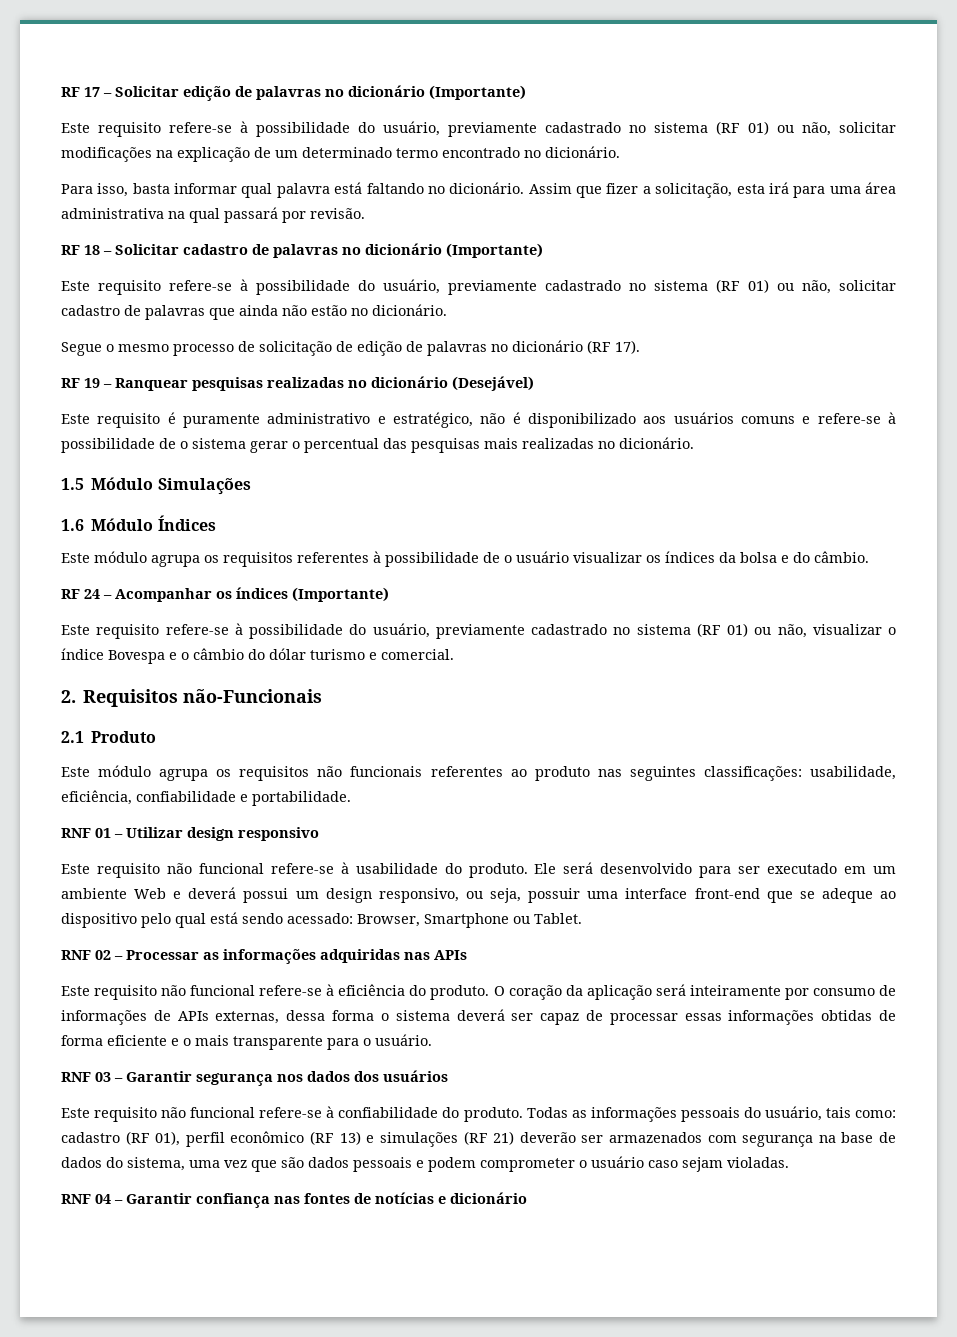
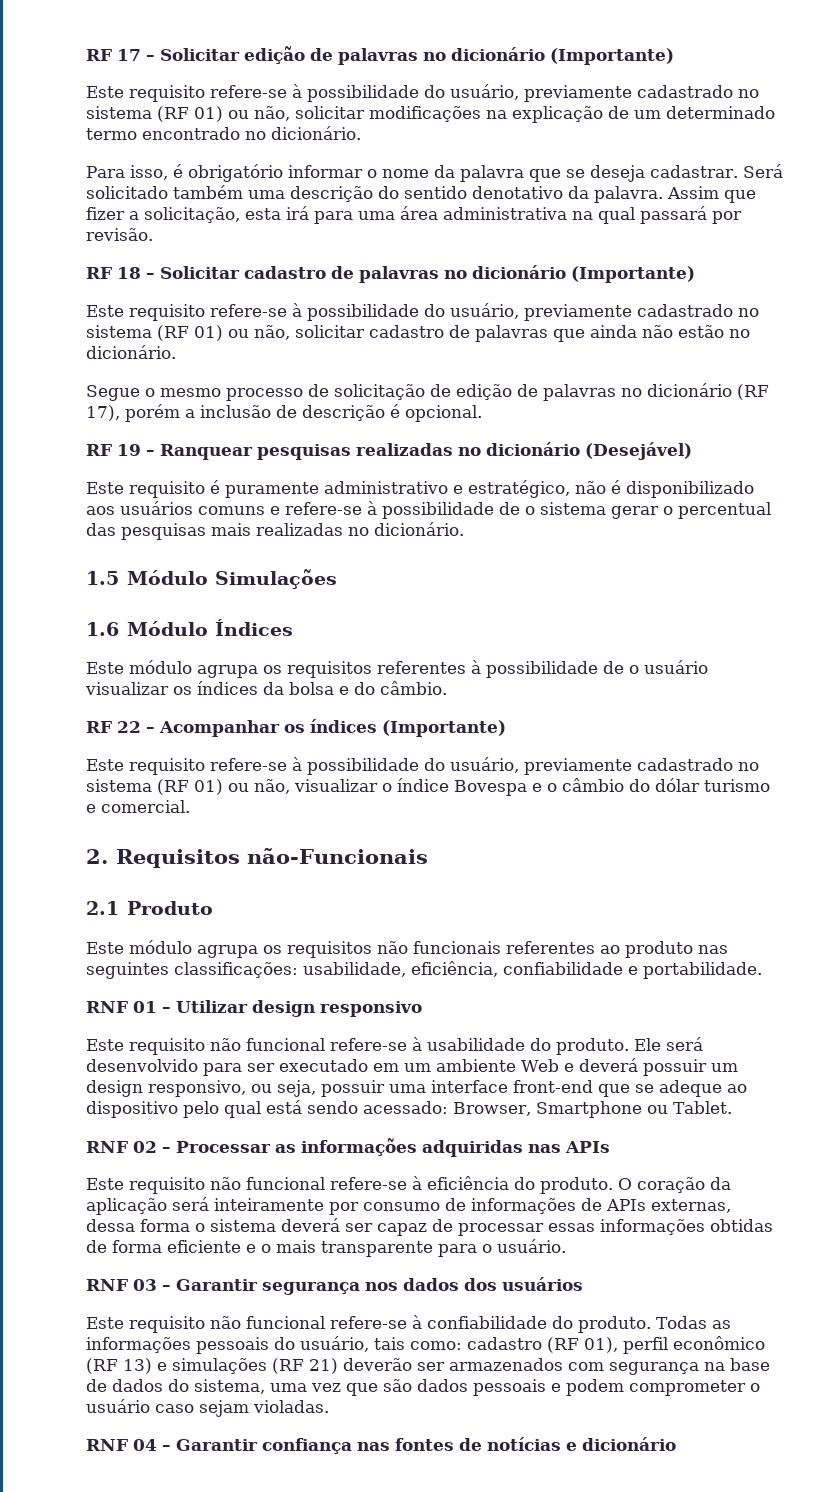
- Para isso, basta informar qual palavra está faltando no dicionário.
+ Para isso, é obrigatório informar o nome da palavra que se deseja cadastrar. Será solicitado também uma descrição do sentido denotativo da palavra.
- Segue o mesmo processo de solicitação de edição de palavras no dicionário (RF 17).
+ Segue o mesmo processo de solicitação de edição de palavras no dicionário (RF 17), porém a inclusão de descrição é opcional.
- RF 24 – Acompanhar os índices (Importante)
+ RF 22 – Acompanhar os índices (Importante)
- Ele será desenvolvido para ser executado em um ambiente Web e deverá possui um design responsivo, ou seja, possuir uma interface front-end que se adeque ao dispositivo pelo qual está sendo acessado: Browser, Smartphone ou Tablet.
+ Ele será desenvolvido para ser executado em um ambiente Web e deverá possuir um design responsivo, ou seja, possuir uma interface front-end que se adeque ao dispositivo pelo qual está sendo acessado: Browser, Smartphone ou Tablet.

